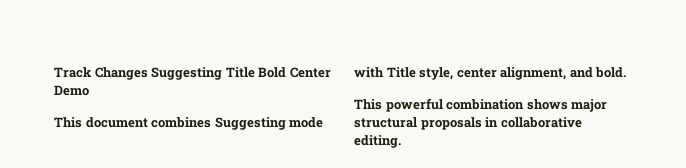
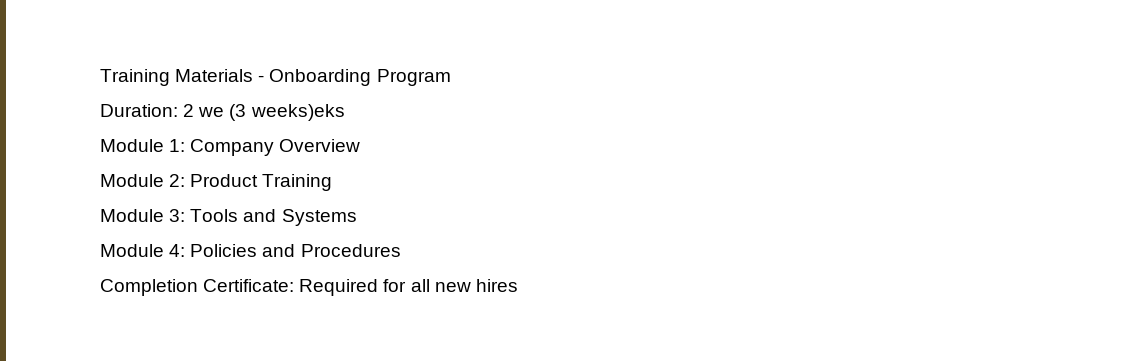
- Track Changes Suggesting Title Bold Center Demo
- This document combines Suggesting mode with Title style, center alignment, and bold.
- This powerful combination shows major structural proposals in collaborative editing.
+ Training Materials - Onboarding Program
+ Duration: 2 we (3 weeks)eks
+ Module 1: Company Overview
+ Module 2: Product Training
+ Module 3: Tools and Systems
+ Module 4: Policies and Procedures
+ Completion Certificate: Required for all new hires

